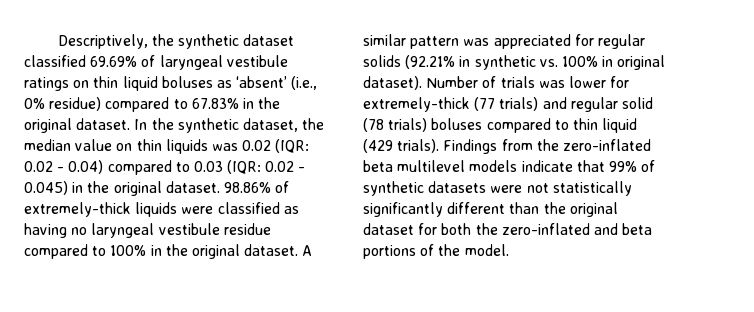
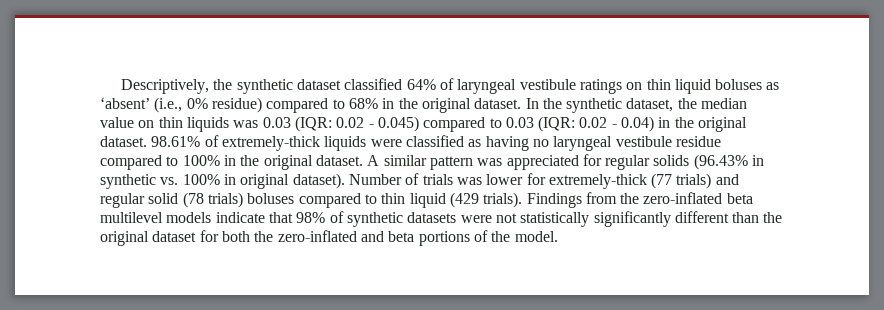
- Descriptively, the synthetic dataset classified 69.69% of laryngeal vestibule ratings on thin liquid boluses as ‘absent’ (i.e., 0% residue) compared to 67.83% in the original dataset.
+ Descriptively, the synthetic dataset classified 64% of laryngeal vestibule ratings on thin liquid boluses as ‘absent’ (i.e., 0% residue) compared to 68% in the original dataset.
- In the synthetic dataset, the median value on thin liquids was 0.02 (IQR: 0.02 - 0.04) compared to 0.03 (IQR: 0.02 - 0.045) in the original dataset. 98.86% of extremely-thick liquids were classified as having no laryngeal vestibule residue compared to 100% in the original dataset.
+ In the synthetic dataset, the median value on thin liquids was 0.03 (IQR: 0.02 - 0.045) compared to 0.03 (IQR: 0.02 - 0.04) in the original dataset. 98.61% of extremely-thick liquids were classified as having no laryngeal vestibule residue compared to 100% in the original dataset.
- A similar pattern was appreciated for regular solids (92.21% in synthetic vs. 100% in original dataset).
+ A similar pattern was appreciated for regular solids (96.43% in synthetic vs. 100% in original dataset).
- Findings from the zero-inflated beta multilevel models indicate that 99% of synthetic datasets were not statistically significantly different than the original dataset for both the zero-inflated and beta portions of the model.
+ Findings from the zero-inflated beta multilevel models indicate that 98% of synthetic datasets were not statistically significantly different than the original dataset for both the zero-inflated and beta portions of the model.

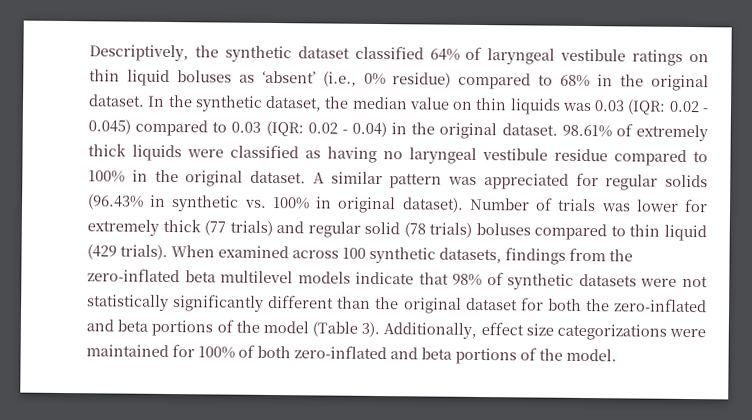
- 98.61% of extremely-thick liquids were classified as having no laryngeal vestibule residue compared to 100% in the original dataset.
+ 98.61% of extremely thick liquids were classified as having no laryngeal vestibule residue compared to 100% in the original dataset.
- Number of trials was lower for extremely-thick (77 trials) and regular solid (78 trials) boluses compared to thin liquid (429 trials).
+ Number of trials was lower for extremely thick (77 trials) and regular solid (78 trials) boluses compared to thin liquid (429 trials).
- Findings from the zero-inflated beta multilevel models indicate that 98% of synthetic datasets were not statistically significantly different than the original dataset for both the zero-inflated and beta portions of the model.
+ When examined across 100 synthetic datasets, findings from the zero-inflated beta multilevel models indicate that 98% of synthetic datasets were not statistically significantly different than the original dataset for both the zero-inflated and beta portions of the model (Table 3). Additionally, effect size categorizations were maintained for 100% of both zero-inflated and beta portions of the model.

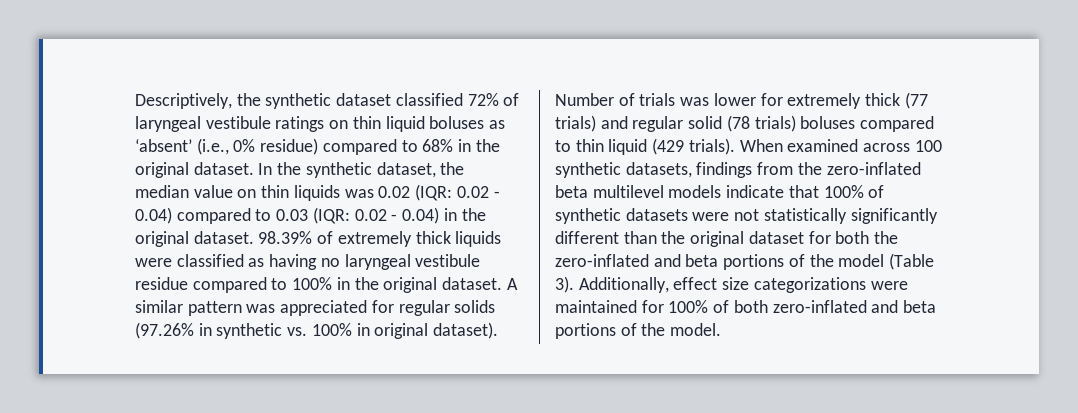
- Descriptively, the synthetic dataset classified 64% of laryngeal vestibule ratings on thin liquid boluses as ‘absent’ (i.e., 0% residue) compared to 68% in the original dataset.
+ Descriptively, the synthetic dataset classified 72% of laryngeal vestibule ratings on thin liquid boluses as ‘absent’ (i.e., 0% residue) compared to 68% in the original dataset.
- In the synthetic dataset, the median value on thin liquids was 0.03 (IQR: 0.02 - 0.045) compared to 0.03 (IQR: 0.02 - 0.04) in the original dataset.
+ In the synthetic dataset, the median value on thin liquids was 0.02 (IQR: 0.02 - 0.04) compared to 0.03 (IQR: 0.02 - 0.04) in the original dataset.
- 98.61% of extremely thick liquids were classified as having no laryngeal vestibule residue compared to 100% in the original dataset.
+ 98.39% of extremely thick liquids were classified as having no laryngeal vestibule residue compared to 100% in the original dataset.
- A similar pattern was appreciated for regular solids (96.43% in synthetic vs. 100% in original dataset).
+ A similar pattern was appreciated for regular solids (97.26% in synthetic vs. 100% in original dataset).
- When examined across 100 synthetic datasets, findings from the zero-inflated beta multilevel models indicate that 98% of synthetic datasets were not statistically significantly different than the original dataset for both the zero-inflated and beta portions of the model (Table 3).
+ When examined across 100 synthetic datasets, findings from the zero-inflated beta multilevel models indicate that 100% of synthetic datasets were not statistically significantly different than the original dataset for both the zero-inflated and beta portions of the model (Table 3).

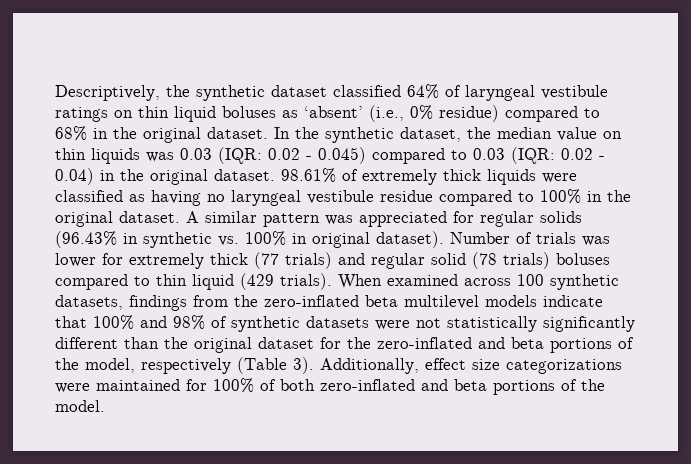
- Descriptively, the synthetic dataset classified 72% of laryngeal vestibule ratings on thin liquid boluses as ‘absent’ (i.e., 0% residue) compared to 68% in the original dataset.
+ Descriptively, the synthetic dataset classified 64% of laryngeal vestibule ratings on thin liquid boluses as ‘absent’ (i.e., 0% residue) compared to 68% in the original dataset.
- In the synthetic dataset, the median value on thin liquids was 0.02 (IQR: 0.02 - 0.04) compared to 0.03 (IQR: 0.02 - 0.04) in the original dataset.
+ In the synthetic dataset, the median value on thin liquids was 0.03 (IQR: 0.02 - 0.045) compared to 0.03 (IQR: 0.02 - 0.04) in the original dataset.
- 98.39% of extremely thick liquids were classified as having no laryngeal vestibule residue compared to 100% in the original dataset.
+ 98.61% of extremely thick liquids were classified as having no laryngeal vestibule residue compared to 100% in the original dataset.
- A similar pattern was appreciated for regular solids (97.26% in synthetic vs. 100% in original dataset).
+ A similar pattern was appreciated for regular solids (96.43% in synthetic vs. 100% in original dataset).
- When examined across 100 synthetic datasets, findings from the zero-inflated beta multilevel models indicate that 100% of synthetic datasets were not statistically significantly different than the original dataset for both the zero-inflated and beta portions of the model (Table 3).
+ When examined across 100 synthetic datasets, findings from the zero-inflated beta multilevel models indicate that 100% and 98% of synthetic datasets were not statistically significantly different than the original dataset for the zero-inflated and beta portions of the model, respectively (Table 3).

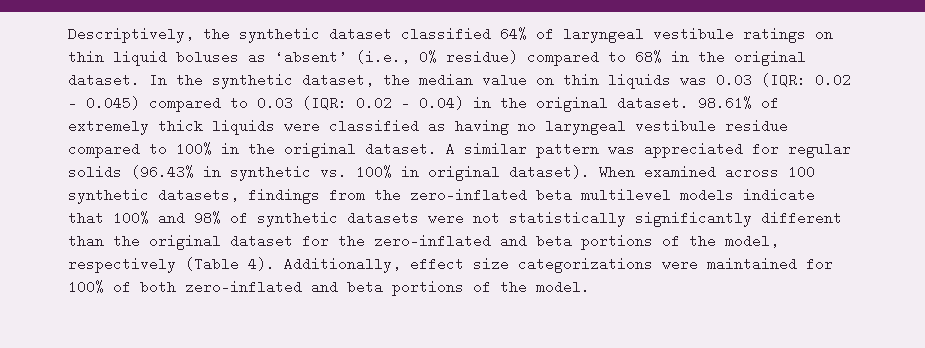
- Number of trials was lower for extremely thick (77 trials) and regular solid (78 trials) boluses compared to thin liquid (429 trials).
- When examined across 100 synthetic datasets, findings from the zero-inflated beta multilevel models indicate that 100% and 98% of synthetic datasets were not statistically significantly different than the original dataset for the zero-inflated and beta portions of the model, respectively (Table 3).
+ When examined across 100 synthetic datasets, findings from the zero-inflated beta multilevel models indicate that 100% and 98% of synthetic datasets were not statistically significantly different than the original dataset for the zero-inflated and beta portions of the model, respectively (Table 4).

